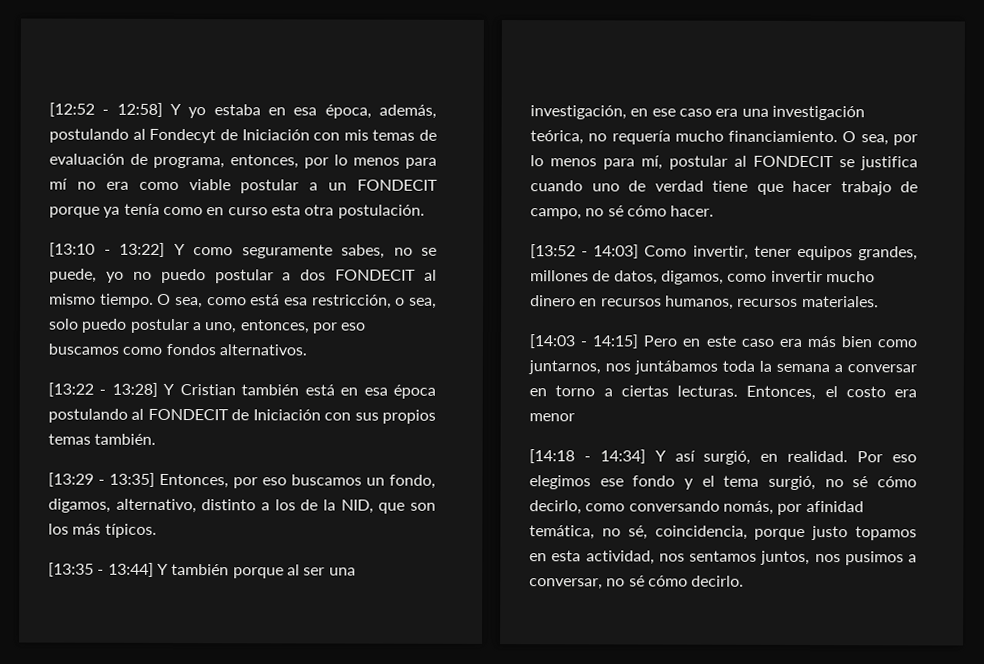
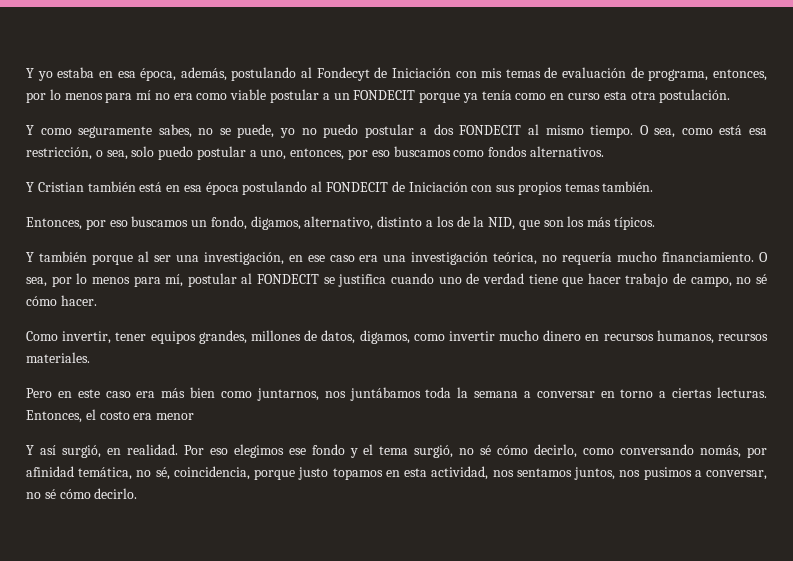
- [12:52 - 12:58] Y yo estaba en esa época, además, postulando al Fondecyt de Iniciación con mis temas de evaluación de programa, entonces, por lo menos para mí no era como viable postular a un FONDECIT porque ya tenía como en curso esta otra postulación.
+ Y yo estaba en esa época, además, postulando al Fondecyt de Iniciación con mis temas de evaluación de programa, entonces, por lo menos para mí no era como viable postular a un FONDECIT porque ya tenía como en curso esta otra postulación.
- [13:10 - 13:22] Y como seguramente sabes, no se puede, yo no puedo postular a dos FONDECIT al mismo tiempo.
+ Y como seguramente sabes, no se puede, yo no puedo postular a dos FONDECIT al mismo tiempo.
- [13:22 - 13:28] Y Cristian también está en esa época postulando al FONDECIT de Iniciación con sus propios temas también.
+ Y Cristian también está en esa época postulando al FONDECIT de Iniciación con sus propios temas también.
- [13:29 - 13:35] Entonces, por eso buscamos un fondo, digamos, alternativo, distinto a los de la NID, que son los más típicos.
+ Entonces, por eso buscamos un fondo, digamos, alternativo, distinto a los de la NID, que son los más típicos.
- [13:35 - 13:44] Y también porque al ser una investigación, en ese caso era una investigación teórica, no requería mucho financiamiento.
+ Y también porque al ser una investigación, en ese caso era una investigación teórica, no requería mucho financiamiento.
- [13:52 - 14:03] Como invertir, tener equipos grandes, millones de datos, digamos, como invertir mucho dinero en recursos humanos, recursos materiales.
+ Como invertir, tener equipos grandes, millones de datos, digamos, como invertir mucho dinero en recursos humanos, recursos materiales.
- [14:03 - 14:15] Pero en este caso era más bien como juntarnos, nos juntábamos toda la semana a conversar en torno a ciertas lecturas.
+ Pero en este caso era más bien como juntarnos, nos juntábamos toda la semana a conversar en torno a ciertas lecturas.
- [14:18 - 14:34] Y así surgió, en realidad.
+ Y así surgió, en realidad.

